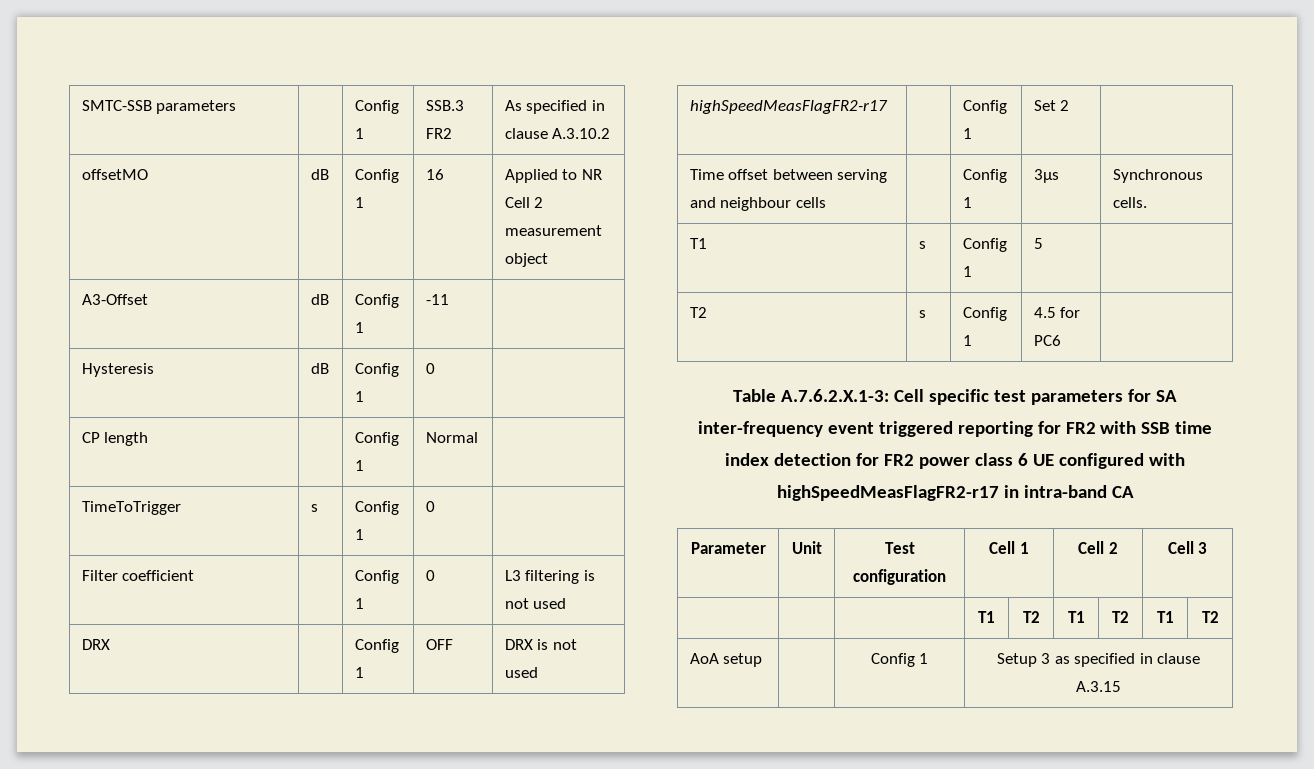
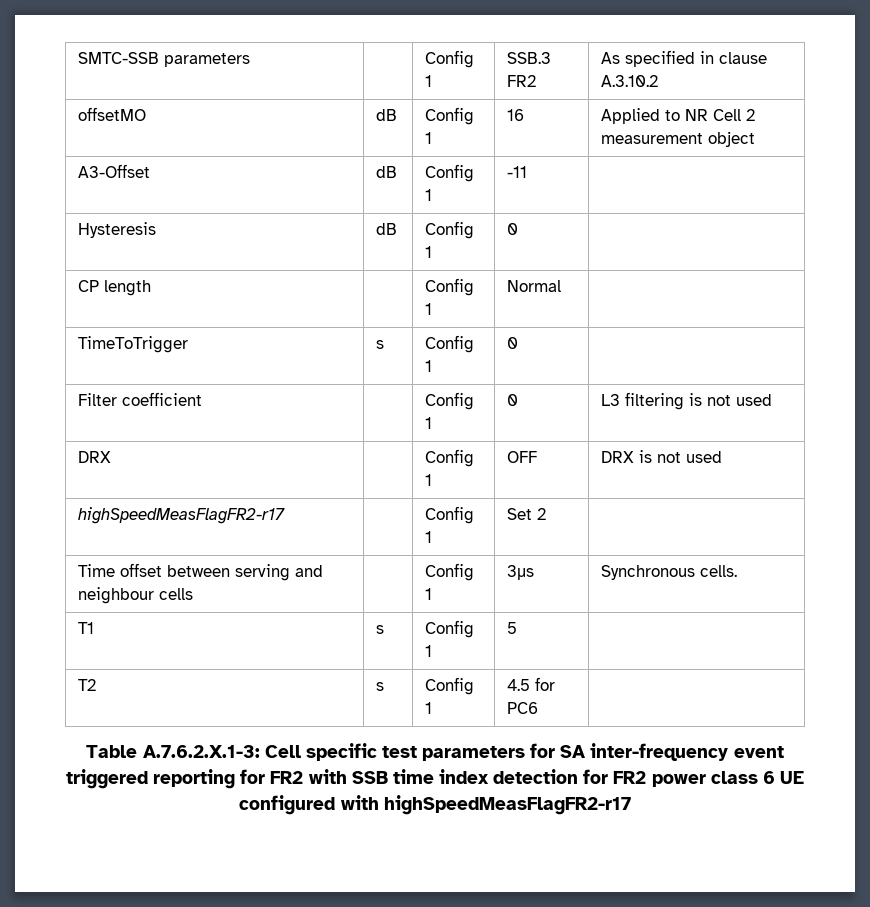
- Table A.7.6.2.X.1-3: Cell specific test parameters for SA inter-frequency event triggered reporting for FR2 with SSB time index detection for FR2 power class 6 UE configured with highSpeedMeasFlagFR2-r17 in intra-band CA
- Parameter | Unit | Test configuration | Cell 1 | Cell 2 | Cell 3
- | | | T1 | T2 | T1 | T2 | T1 | T2
- AoA setup | | Config 1 | Setup 3 as specified in clause A.3.15
+ Table A.7.6.2.X.1-3: Cell specific test parameters for SA inter-frequency event triggered reporting for FR2 with SSB time index detection for FR2 power class 6 UE configured with highSpeedMeasFlagFR2-r17

